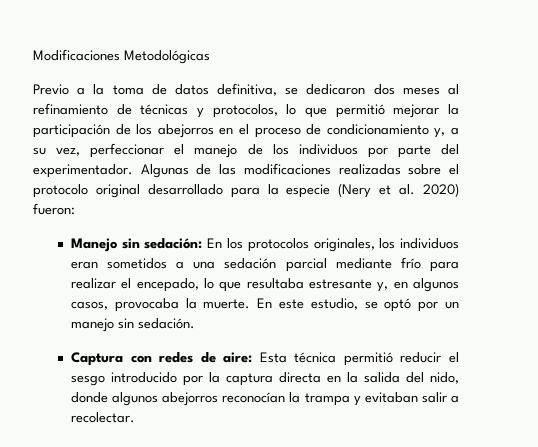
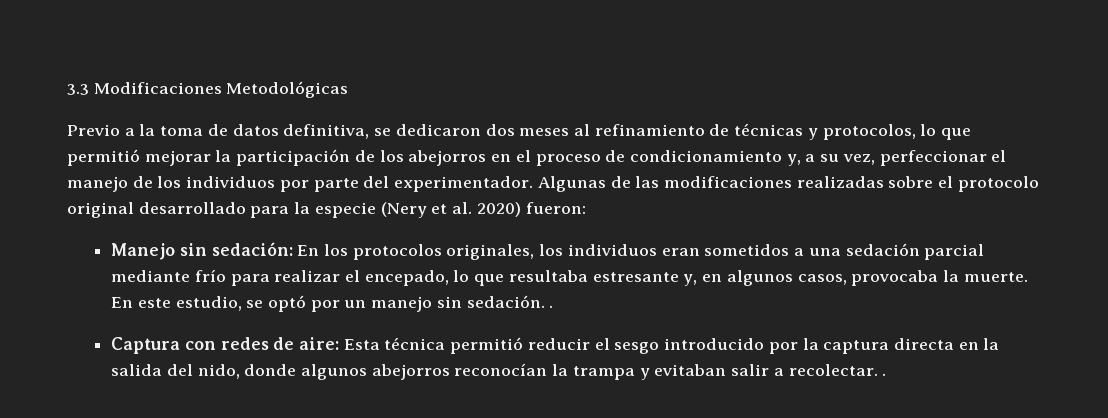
- Modificaciones Metodológicas
+ 3.3 Modificaciones Metodológicas
- En este estudio, se optó por un manejo sin sedación.
+ En este estudio, se optó por un manejo sin sedación. .
- Captura con redes de aire: Esta técnica permitió reducir el sesgo introducido por la captura directa en la salida del nido, donde algunos abejorros reconocían la trampa y evitaban salir a recolectar.
+ Captura con redes de aire: Esta técnica permitió reducir el sesgo introducido por la captura directa en la salida del nido, donde algunos abejorros reconocían la trampa y evitaban salir a recolectar. .

